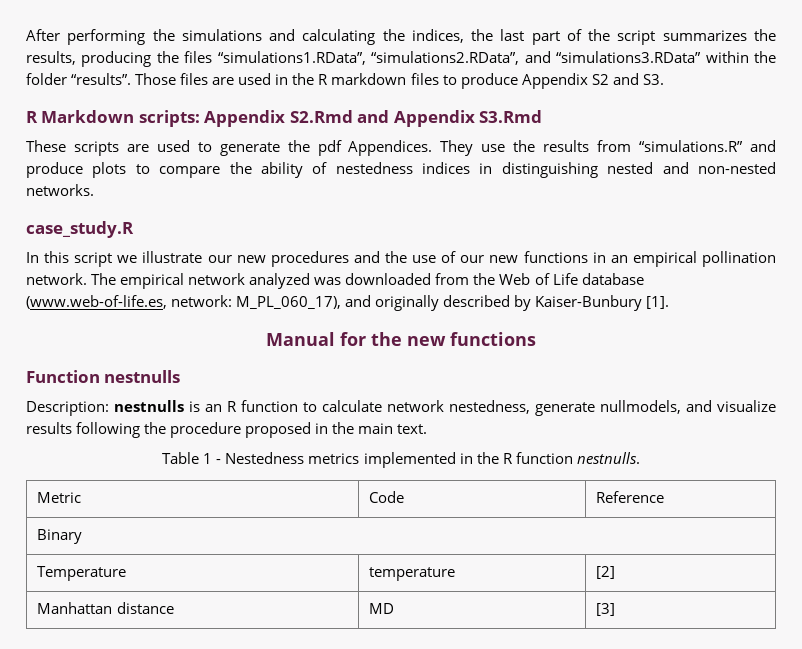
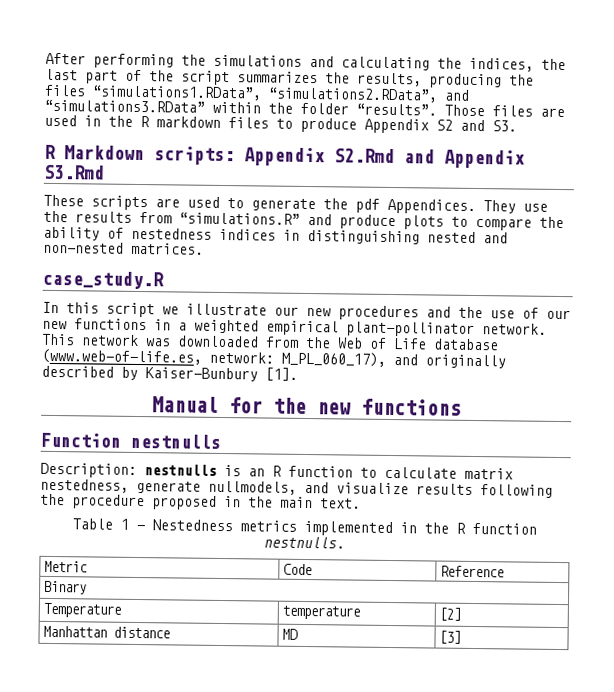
- They use the results from “simulations.R” and produce plots to compare the ability of nestedness indices in distinguishing nested and non-nested networks.
+ They use the results from “simulations.R” and produce plots to compare the ability of nestedness indices in distinguishing nested and non-nested matrices.
- In this script we illustrate our new procedures and the use of our new functions in an empirical pollination network. The empirical network analyzed was downloaded from the Web of Life database (www.web-of-life.es, network: M_PL_060_17), and originally described by Kaiser-Bunbury [1].
+ In this script we illustrate our new procedures and the use of our new functions in a weighted empirical plant-pollinator network. This network was downloaded from the Web of Life database (www.web-of-life.es, network: M_PL_060_17), and originally described by Kaiser-Bunbury [1].
- Description: nestnulls is an R function to calculate network nestedness, generate nullmodels, and visualize results following the procedure proposed in the main text.
+ Description: nestnulls is an R function to calculate matrix nestedness, generate nullmodels, and visualize results following the procedure proposed in the main text.

